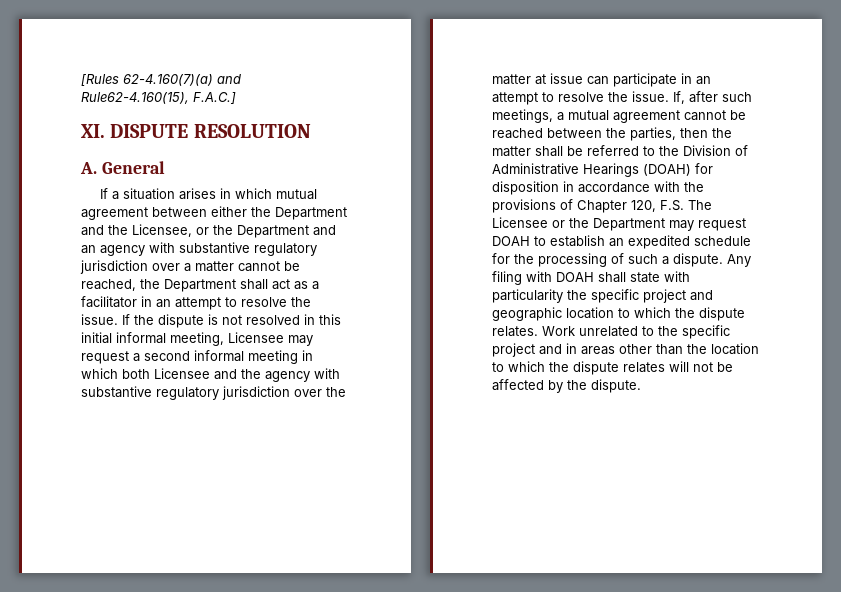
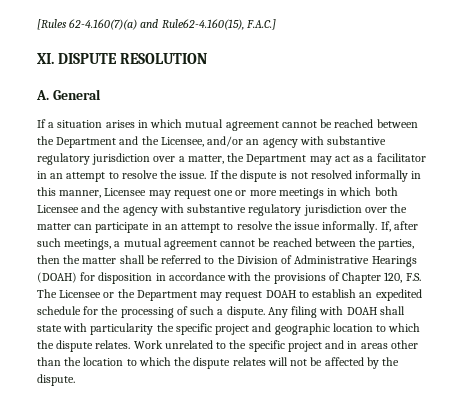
- If a situation arises in which mutual agreement between either the Department and the Licensee, or the Department and an agency with substantive regulatory jurisdiction over a matter cannot be reached, the Department shall act as a facilitator in an attempt to resolve the issue.
+ If a situation arises in which mutual agreement cannot be reached between the Department and the Licensee, and/or an agency with substantive regulatory jurisdiction over a matter, the Department may act as a facilitator in an attempt to resolve the issue.
- If the dispute is not resolved in this initial informal meeting, Licensee may request a second informal meeting in which both Licensee and the agency with substantive regulatory jurisdiction over the matter at issue can participate in an attempt to resolve the issue.
+ If the dispute is not resolved informally in this manner, Licensee may request one or more meetings in which both Licensee and the agency with substantive regulatory jurisdiction over the matter can participate in an attempt to resolve the issue informally.

